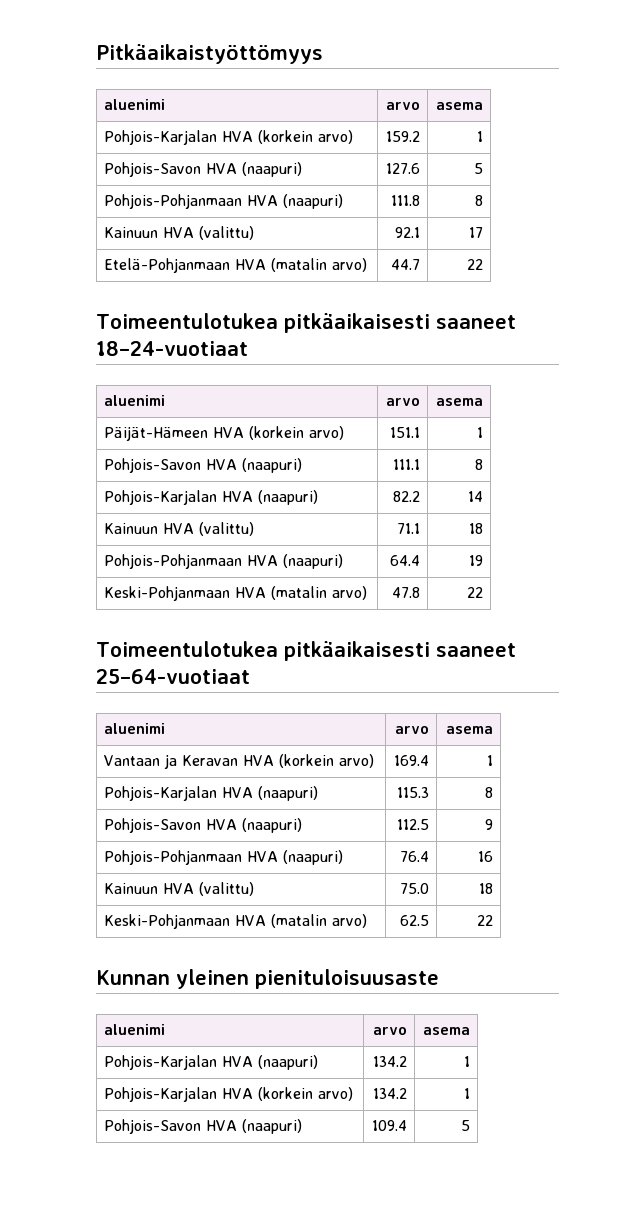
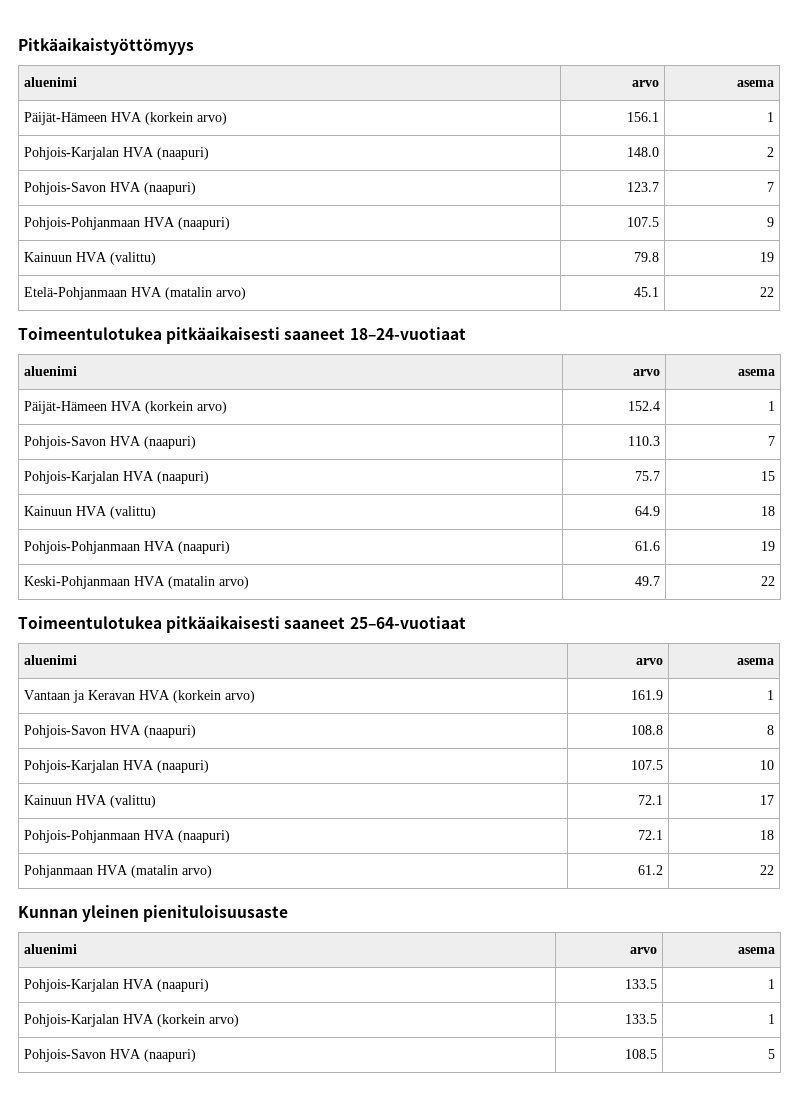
- Pohjois-Karjalan HVA (korkein arvo) | 159.2 | 1
- Pohjois-Savon HVA (naapuri) | 127.6 | 5
- Pohjois-Pohjanmaan HVA (naapuri) | 111.8 | 8
- Kainuun HVA (valittu) | 92.1 | 17
+ Päijät-Hämeen HVA (korkein arvo) | 156.1 | 1
+ Pohjois-Karjalan HVA (naapuri) | 148.0 | 2
+ Pohjois-Savon HVA (naapuri) | 123.7 | 7
+ Pohjois-Pohjanmaan HVA (naapuri) | 107.5 | 9
+ Kainuun HVA (valittu) | 79.8 | 19
- Etelä-Pohjanmaan HVA (matalin arvo) | 44.7 | 22
+ Etelä-Pohjanmaan HVA (matalin arvo) | 45.1 | 22
- Päijät-Hämeen HVA (korkein arvo) | 151.1 | 1
- Pohjois-Savon HVA (naapuri) | 111.1 | 8
- Pohjois-Karjalan HVA (naapuri) | 82.2 | 14
- Kainuun HVA (valittu) | 71.1 | 18
+ Päijät-Hämeen HVA (korkein arvo) | 152.4 | 1
+ Pohjois-Savon HVA (naapuri) | 110.3 | 7
+ Pohjois-Karjalan HVA (naapuri) | 75.7 | 15
+ Kainuun HVA (valittu) | 64.9 | 18
- Pohjois-Pohjanmaan HVA (naapuri) | 64.4 | 19
+ Pohjois-Pohjanmaan HVA (naapuri) | 61.6 | 19
- Keski-Pohjanmaan HVA (matalin arvo) | 47.8 | 22
+ Keski-Pohjanmaan HVA (matalin arvo) | 49.7 | 22
- Vantaan ja Keravan HVA (korkein arvo) | 169.4 | 1
- Pohjois-Karjalan HVA (naapuri) | 115.3 | 8
- Pohjois-Savon HVA (naapuri) | 112.5 | 9
- Pohjois-Pohjanmaan HVA (naapuri) | 76.4 | 16
- Kainuun HVA (valittu) | 75.0 | 18
- Keski-Pohjanmaan HVA (matalin arvo) | 62.5 | 22
+ Vantaan ja Keravan HVA (korkein arvo) | 161.9 | 1
+ Pohjois-Savon HVA (naapuri) | 108.8 | 8
+ Pohjois-Karjalan HVA (naapuri) | 107.5 | 10
+ Kainuun HVA (valittu) | 72.1 | 17
+ Pohjois-Pohjanmaan HVA (naapuri) | 72.1 | 18
+ Pohjanmaan HVA (matalin arvo) | 61.2 | 22
- Pohjois-Karjalan HVA (naapuri) | 134.2 | 1
+ Pohjois-Karjalan HVA (naapuri) | 133.5 | 1
- Pohjois-Karjalan HVA (korkein arvo) | 134.2 | 1
- Pohjois-Savon HVA (naapuri) | 109.4 | 5
+ Pohjois-Karjalan HVA (korkein arvo) | 133.5 | 1
+ Pohjois-Savon HVA (naapuri) | 108.5 | 5

